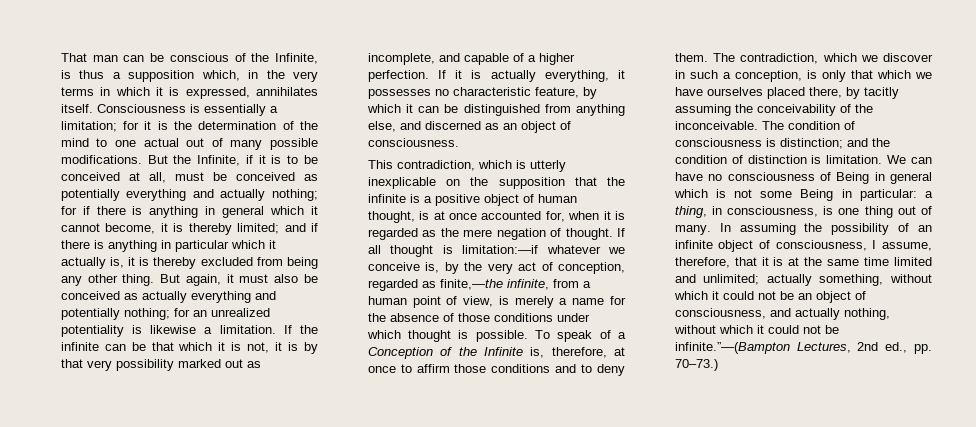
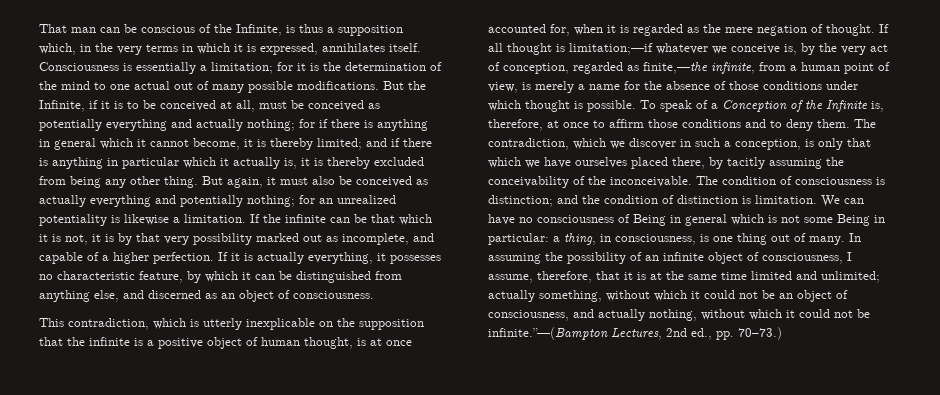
- If all thought is limitation:—if whatever we conceive is, by the very act of conception, regarded as finite,—the infinite, from a human point of view, is merely a name for the absence of those conditions under which thought is possible.
+ If all thought is limitation;—if whatever we conceive is, by the very act of conception, regarded as finite,—the infinite, from a human point of view, is merely a name for the absence of those conditions under which thought is possible.

